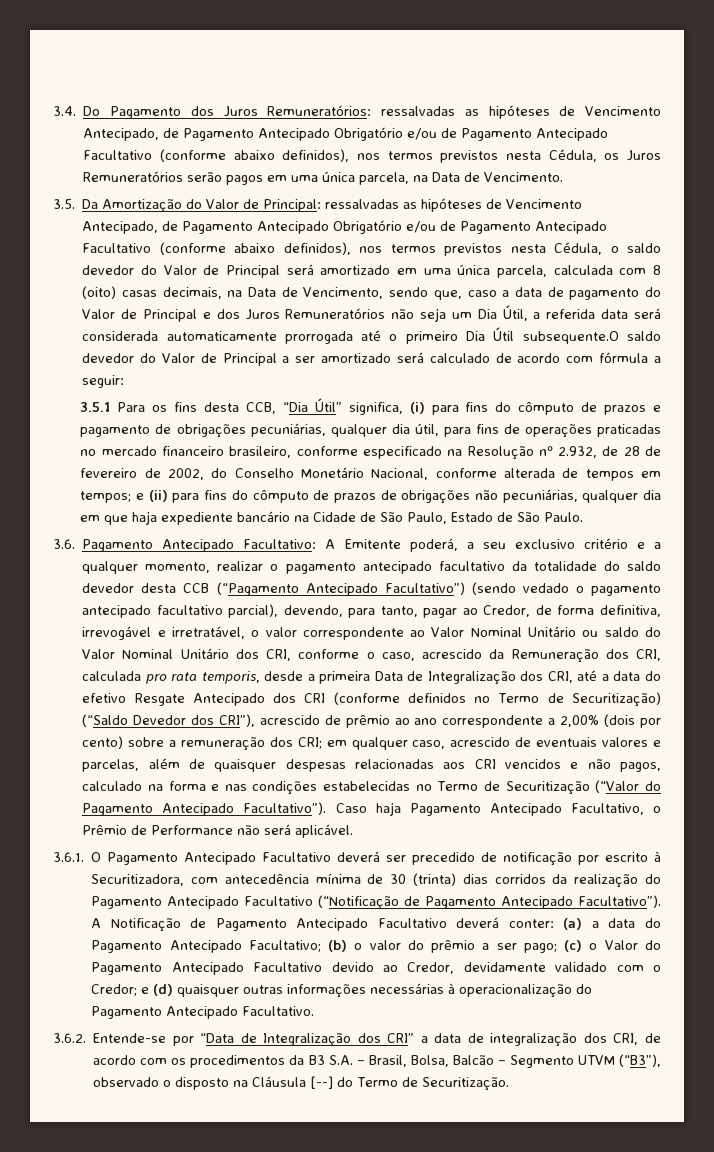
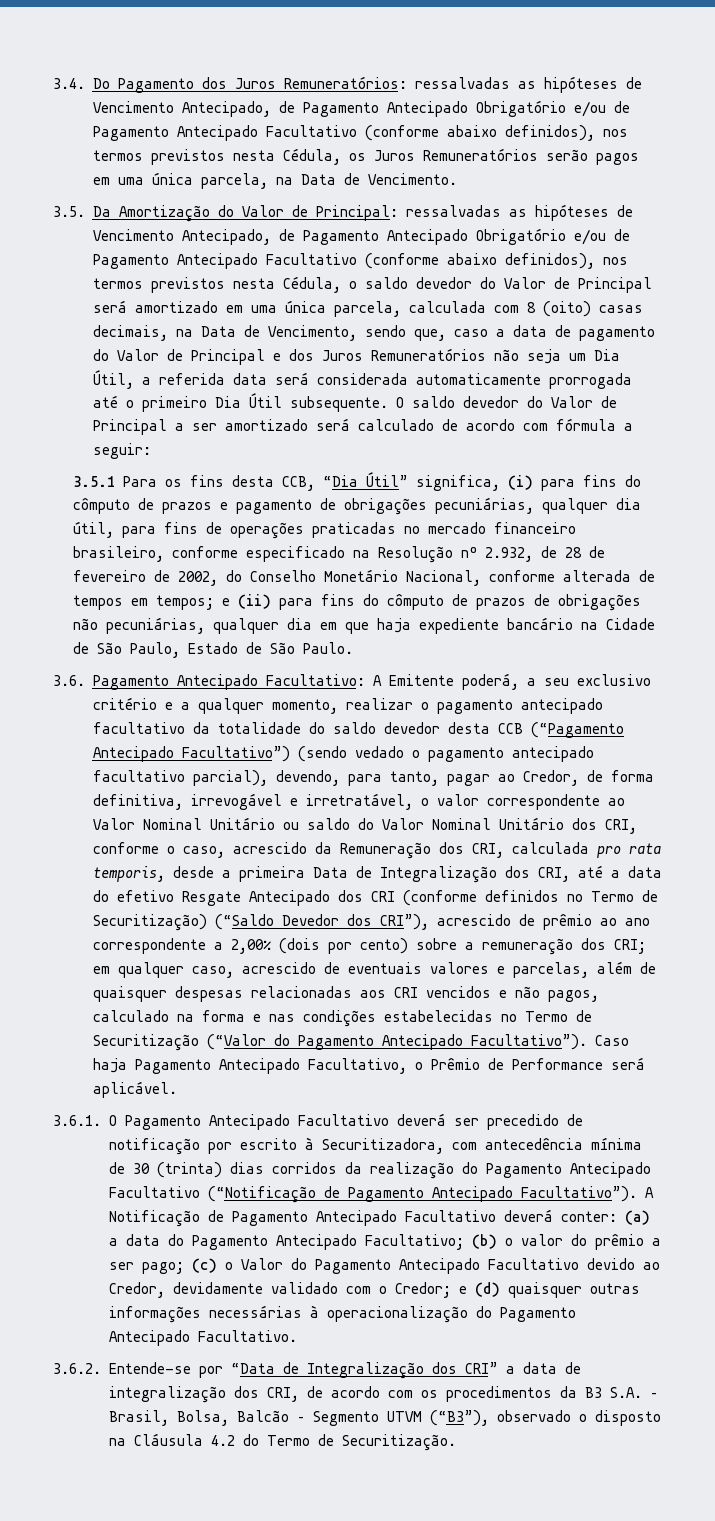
- ressalvadas as hipóteses de Vencimento Antecipado, de Pagamento Antecipado Obrigatório e/ou de Pagamento Antecipado Facultativo (conforme abaixo definidos), nos termos previstos nesta Cédula, o saldo devedor do Valor de Principal será amortizado em uma única parcela, calculada com 8 (oito) casas decimais, na Data de Vencimento, sendo que, caso a data de pagamento do Valor de Principal e dos Juros Remuneratórios não seja um Dia Útil, a referida data será considerada automaticamente prorrogada até o primeiro Dia Útil subsequente.O saldo devedor do Valor de Principal a ser amortizado será calculado de acordo com fórmula a seguir:
+ ressalvadas as hipóteses de Vencimento Antecipado, de Pagamento Antecipado Obrigatório e/ou de Pagamento Antecipado Facultativo (conforme abaixo definidos), nos termos previstos nesta Cédula, o saldo devedor do Valor de Principal será amortizado em uma única parcela, calculada com 8 (oito) casas decimais, na Data de Vencimento, sendo que, caso a data de pagamento do Valor de Principal e dos Juros Remuneratórios não seja um Dia Útil, a referida data será considerada automaticamente prorrogada até o primeiro Dia Útil subsequente. O saldo devedor do Valor de Principal a ser amortizado será calculado de acordo com fórmula a seguir:
- Caso haja Pagamento Antecipado Facultativo, o Prêmio de Performance não será aplicável.
+ Caso haja Pagamento Antecipado Facultativo, o Prêmio de Performance será aplicável.
- 3.6.2. Entende-se por “Data de Integralização dos CRI” a data de integralização dos CRI, de acordo com os procedimentos da B3 S.A. – Brasil, Bolsa, Balcão – Segmento UTVM (“B3”), observado o disposto na Cláusula [--] do Termo de Securitização.
+ 3.6.2. Entende-se por “Data de Integralização dos CRI” a data de integralização dos CRI, de acordo com os procedimentos da B3 S.A. – Brasil, Bolsa, Balcão – Segmento UTVM (“B3”), observado o disposto na Cláusula 4.2 do Termo de Securitização.

